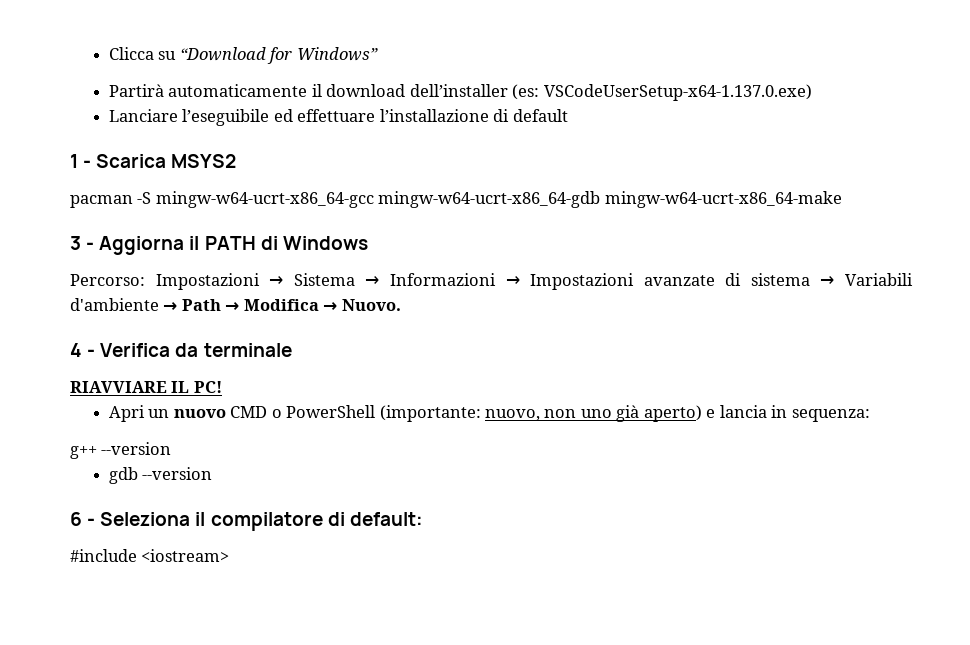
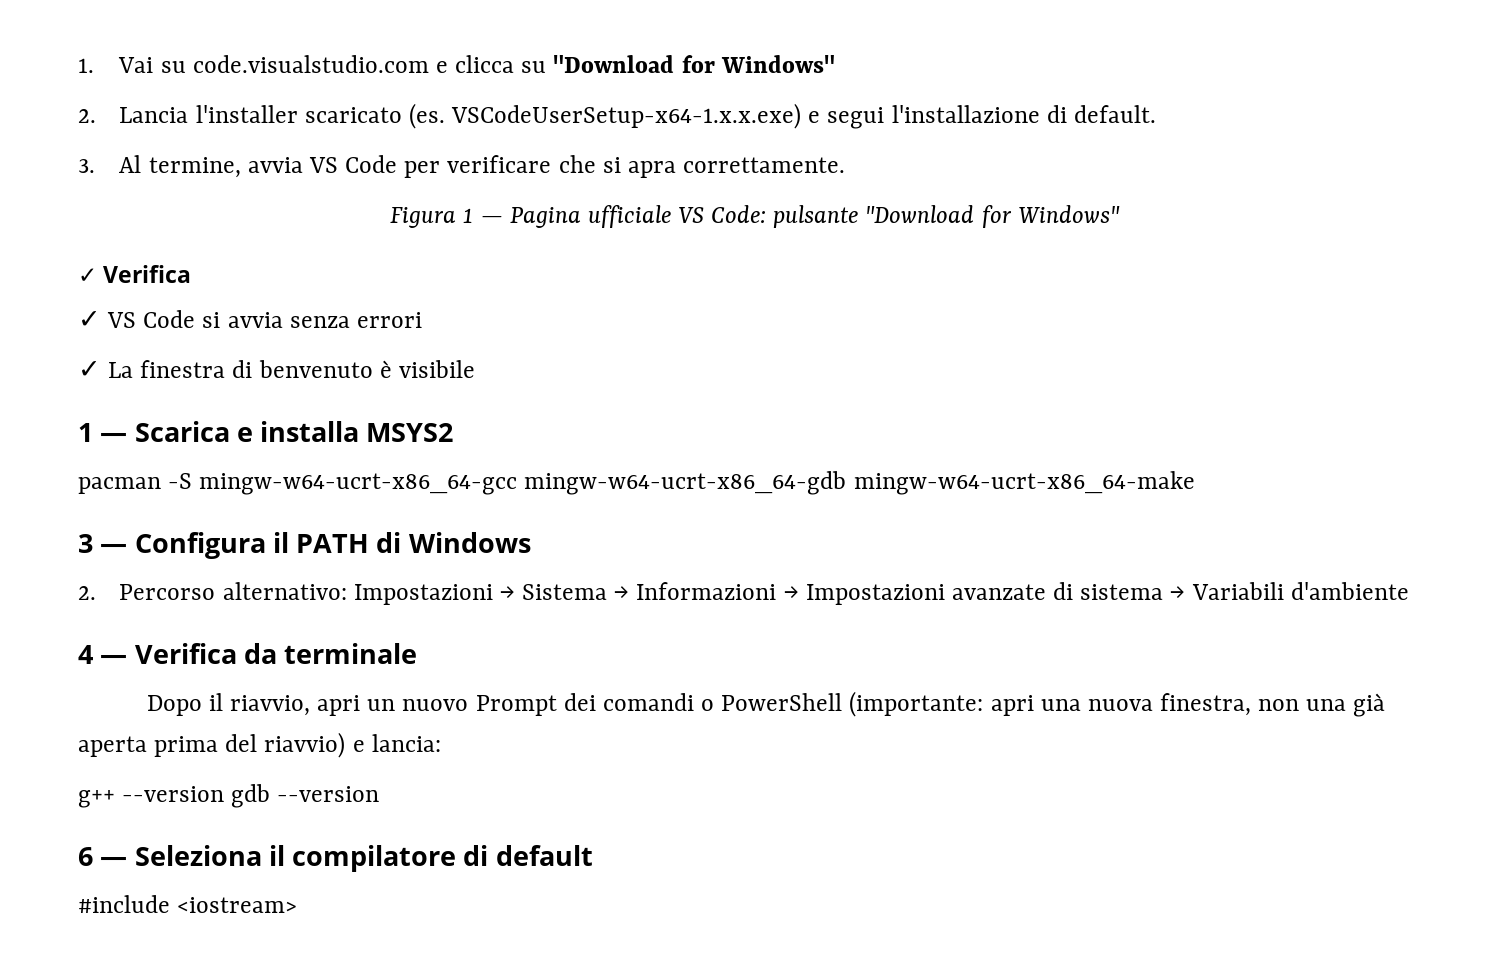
- Clicca su “Download for Windows”
- Partirà automaticamente il download dell’installer (es: VSCodeUserSetup-x64-1.137.0.exe)
- Lanciare l’eseguibile ed effettuare l’installazione di default
- 1 - Scarica MSYS2
+ 1. Vai su code.visualstudio.com e clicca su "Download for Windows"
+ 2. Lancia l'installer scaricato (es. VSCodeUserSetup-x64-1.x.x.exe) e segui l'installazione di default.
+ 3. Al termine, avvia VS Code per verificare che si apra correttamente.
+ Figura 1 — Pagina ufficiale VS Code: pulsante "Download for Windows"
+ ✓ Verifica
+ ✓ VS Code si avvia senza errori
+ ✓ La finestra di benvenuto è visibile
+ 1 — Scarica e installa MSYS2
- 3 - Aggiorna il PATH di Windows
+ 3 — Configura il PATH di Windows
- Percorso: Impostazioni → Sistema → Informazioni → Impostazioni avanzate di sistema → Variabili d'ambiente → Path → Modifica → Nuovo.
+ 2. Percorso alternativo: Impostazioni → Sistema → Informazioni → Impostazioni avanzate di sistema → Variabili d'ambiente
- 4 - Verifica da terminale
+ 4 — Verifica da terminale
- RIAVVIARE IL PC!
- Apri un nuovo CMD o PowerShell (importante: nuovo, non uno già aperto) e lancia in sequenza:
+ Dopo il riavvio, apri un nuovo Prompt dei comandi o PowerShell (importante: apri una nuova finestra, non una già aperta prima del riavvio) e lancia:
- g++ --version
- gdb --version
+ g++ --version gdb --version
- 6 - Seleziona il compilatore di default:
+ 6 — Seleziona il compilatore di default

